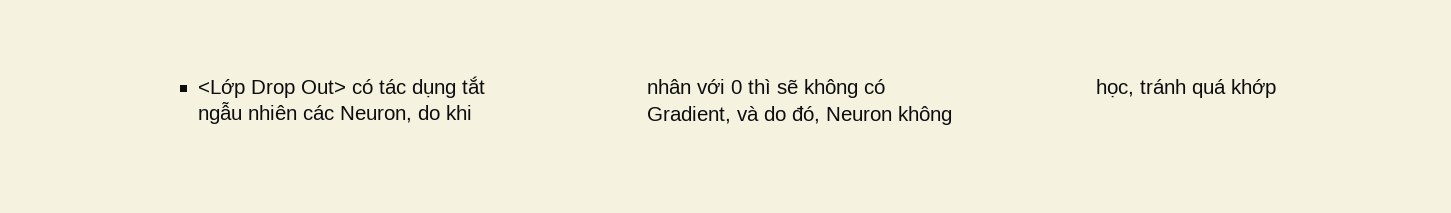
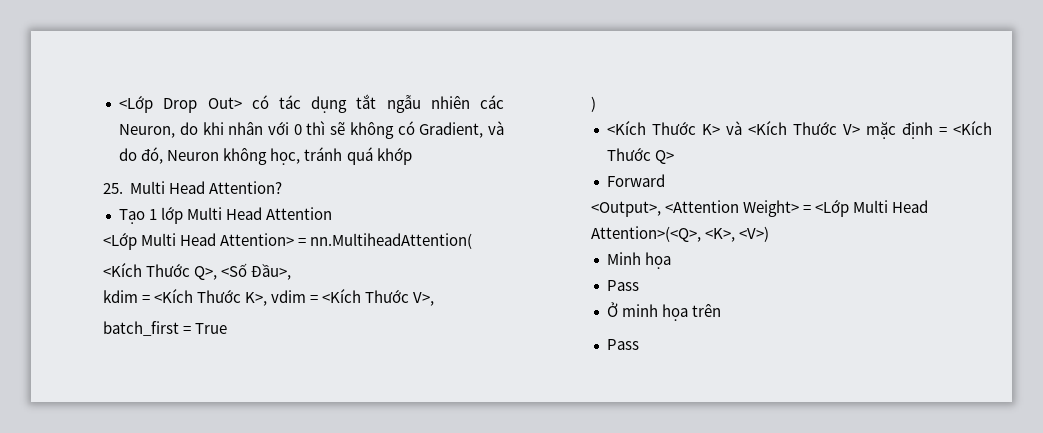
+ 25. Multi Head Attention?
+ Tạo 1 lớp Multi Head Attention
+ <Lớp Multi Head Attention> = nn.MultiheadAttention(
+ <Kích Thước Q>, <Số Đầu>,
+ kdim = <Kích Thước K>, vdim = <Kích Thước V>,
+ batch_first = True
+ )
+ <Kích Thước K> và <Kích Thước V> mặc định = <Kích Thước Q>
+ Forward
+ <Output>, <Attention Weight> = <Lớp Multi Head Attention>(<Q>, <K>, <V>)
+ Minh họa
+ Pass
+ Ở minh họa trên
+ Pass

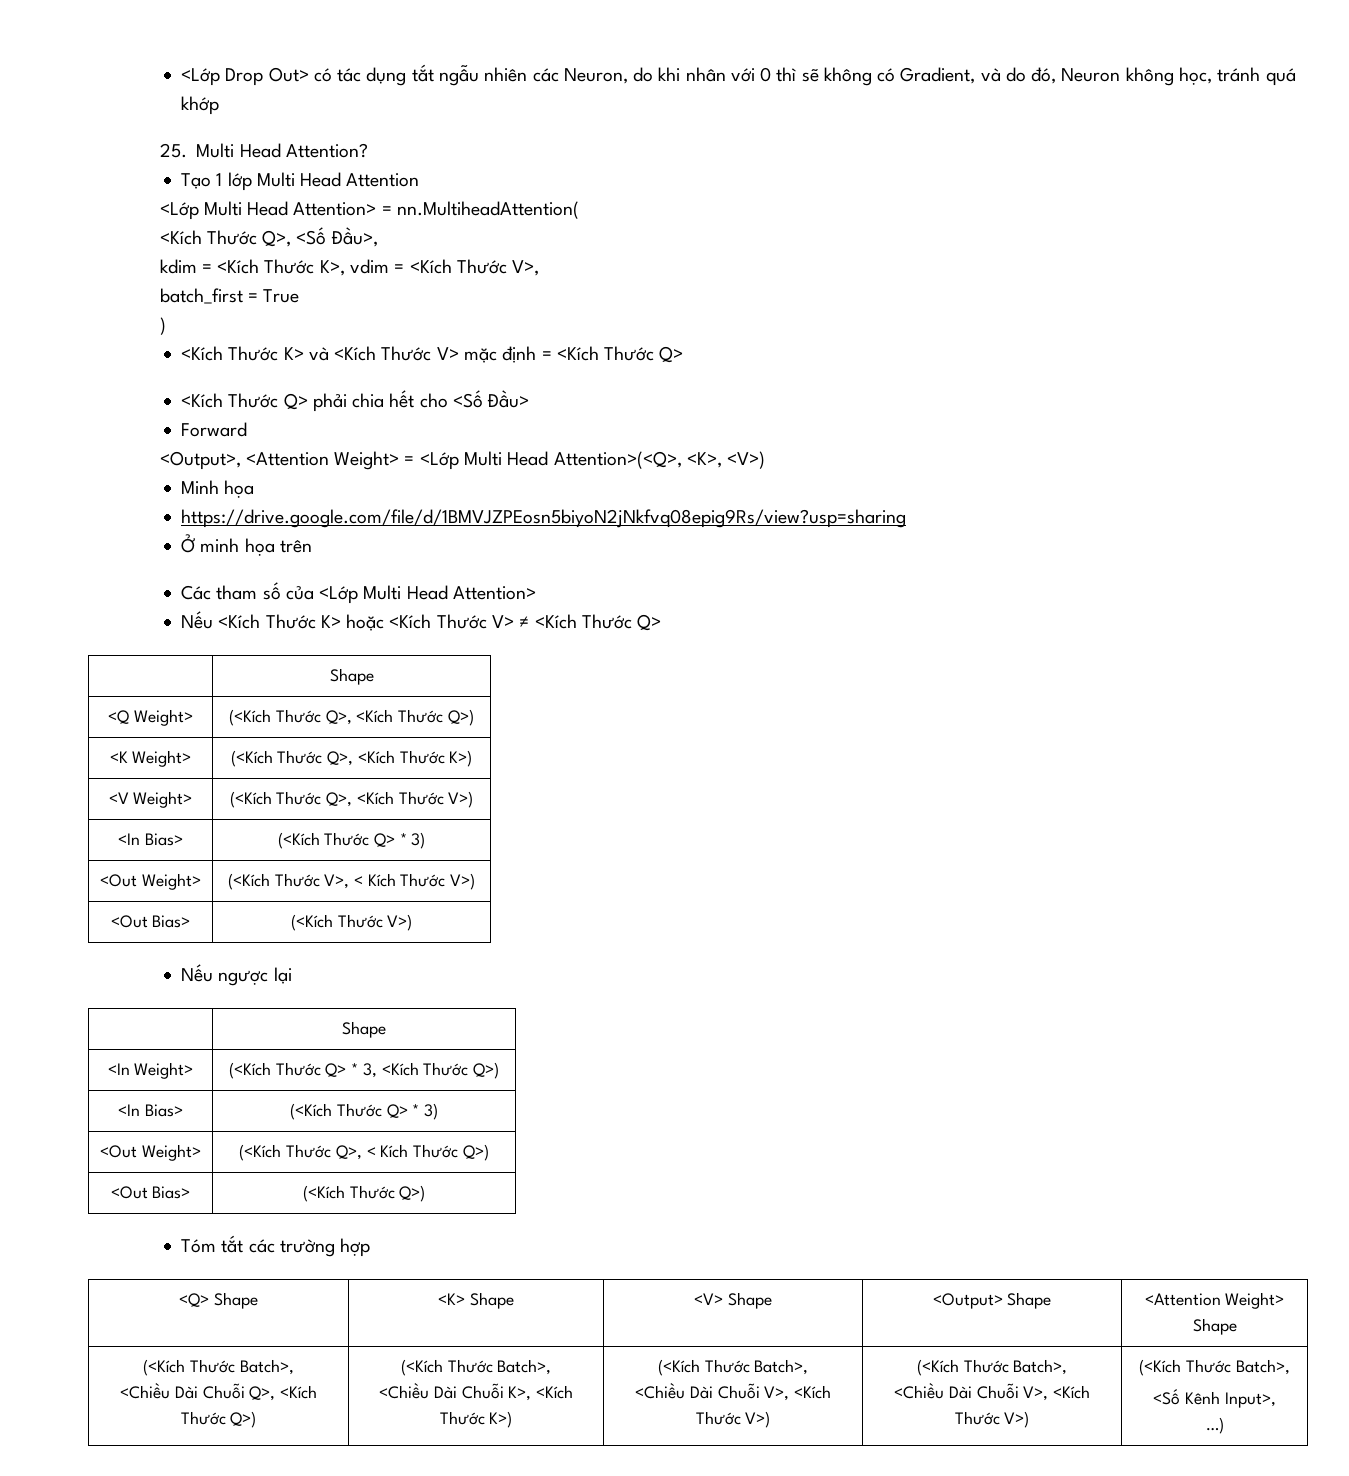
+ <Kích Thước Q> phải chia hết cho <Số Đầu>
  Minh họa
- Pass
+ https://drive.google.com/file/d/1BMVJZPEosn5biyoN2jNkfvq08epig9Rs/view?usp=sharing
  Ở minh họa trên
- Pass
+ Các tham số của <Lớp Multi Head Attention>
+ Nếu <Kích Thước K> hoặc <Kích Thước V> ≠ <Kích Thước Q>
+ | Shape
+ <Q Weight> | (<Kích Thước Q>, <Kích Thước Q>)
+ <K Weight> | (<Kích Thước Q>, <Kích Thước K>)
+ <V Weight> | (<Kích Thước Q>, <Kích Thước V>)
+ <In Bias> | (<Kích Thước Q> * 3)
+ <Out Weight> | (<Kích Thước V>, < Kích Thước V>)
+ <Out Bias> | (<Kích Thước V>)
+ Nếu ngược lại
+ | Shape
+ <In Weight> | (<Kích Thước Q> * 3, <Kích Thước Q>)
+ <In Bias> | (<Kích Thước Q> * 3)
+ <Out Weight> | (<Kích Thước Q>, < Kích Thước Q>)
+ <Out Bias> | (<Kích Thước Q>)
+ Tóm tắt các trường hợp
+ <Q> Shape | <K> Shape | <V> Shape | <Output> Shape | <Attention Weight> Shape
+ (<Kích Thước Batch>,
+ <Chiều Dài Chuỗi Q>, <Kích Thước Q>) | (<Kích Thước Batch>,
+ <Chiều Dài Chuỗi K>, <Kích Thước K>) | (<Kích Thước Batch>,
+ <Chiều Dài Chuỗi V>, <Kích Thước V>) | (<Kích Thước Batch>,
+ <Chiều Dài Chuỗi V>, <Kích Thước V>) | (<Kích Thước Batch>,
+ <Số Kênh Input>,
+ …)

